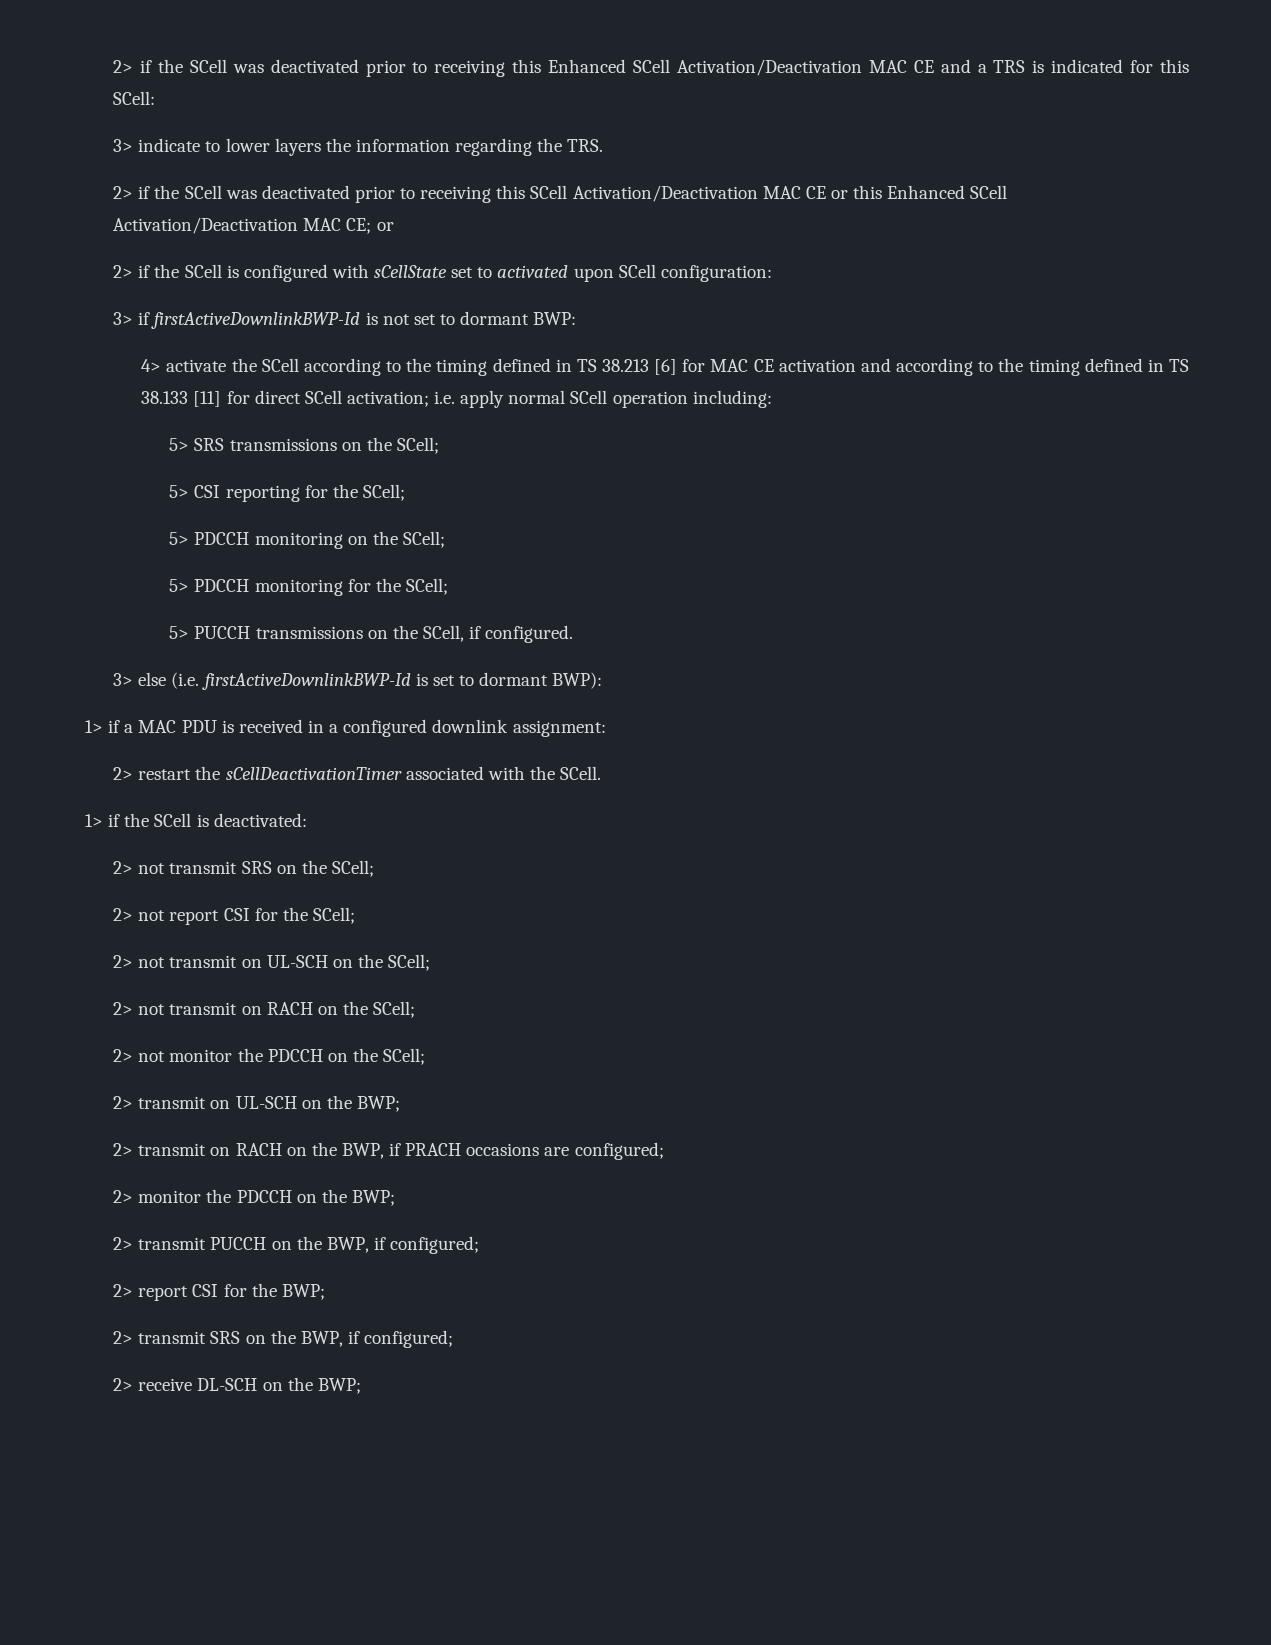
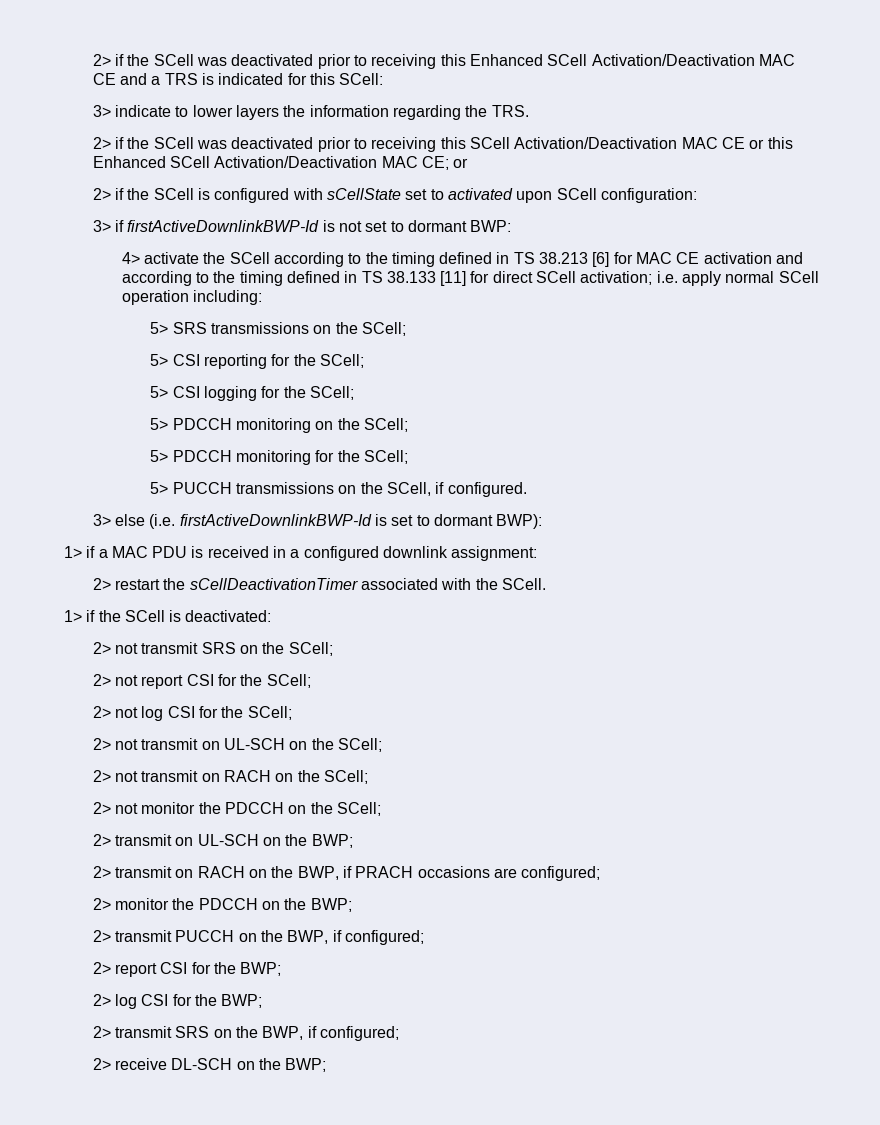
+ 5> CSI logging for the SCell;
+ 2> not log CSI for the SCell;
+ 2> log CSI for the BWP;

